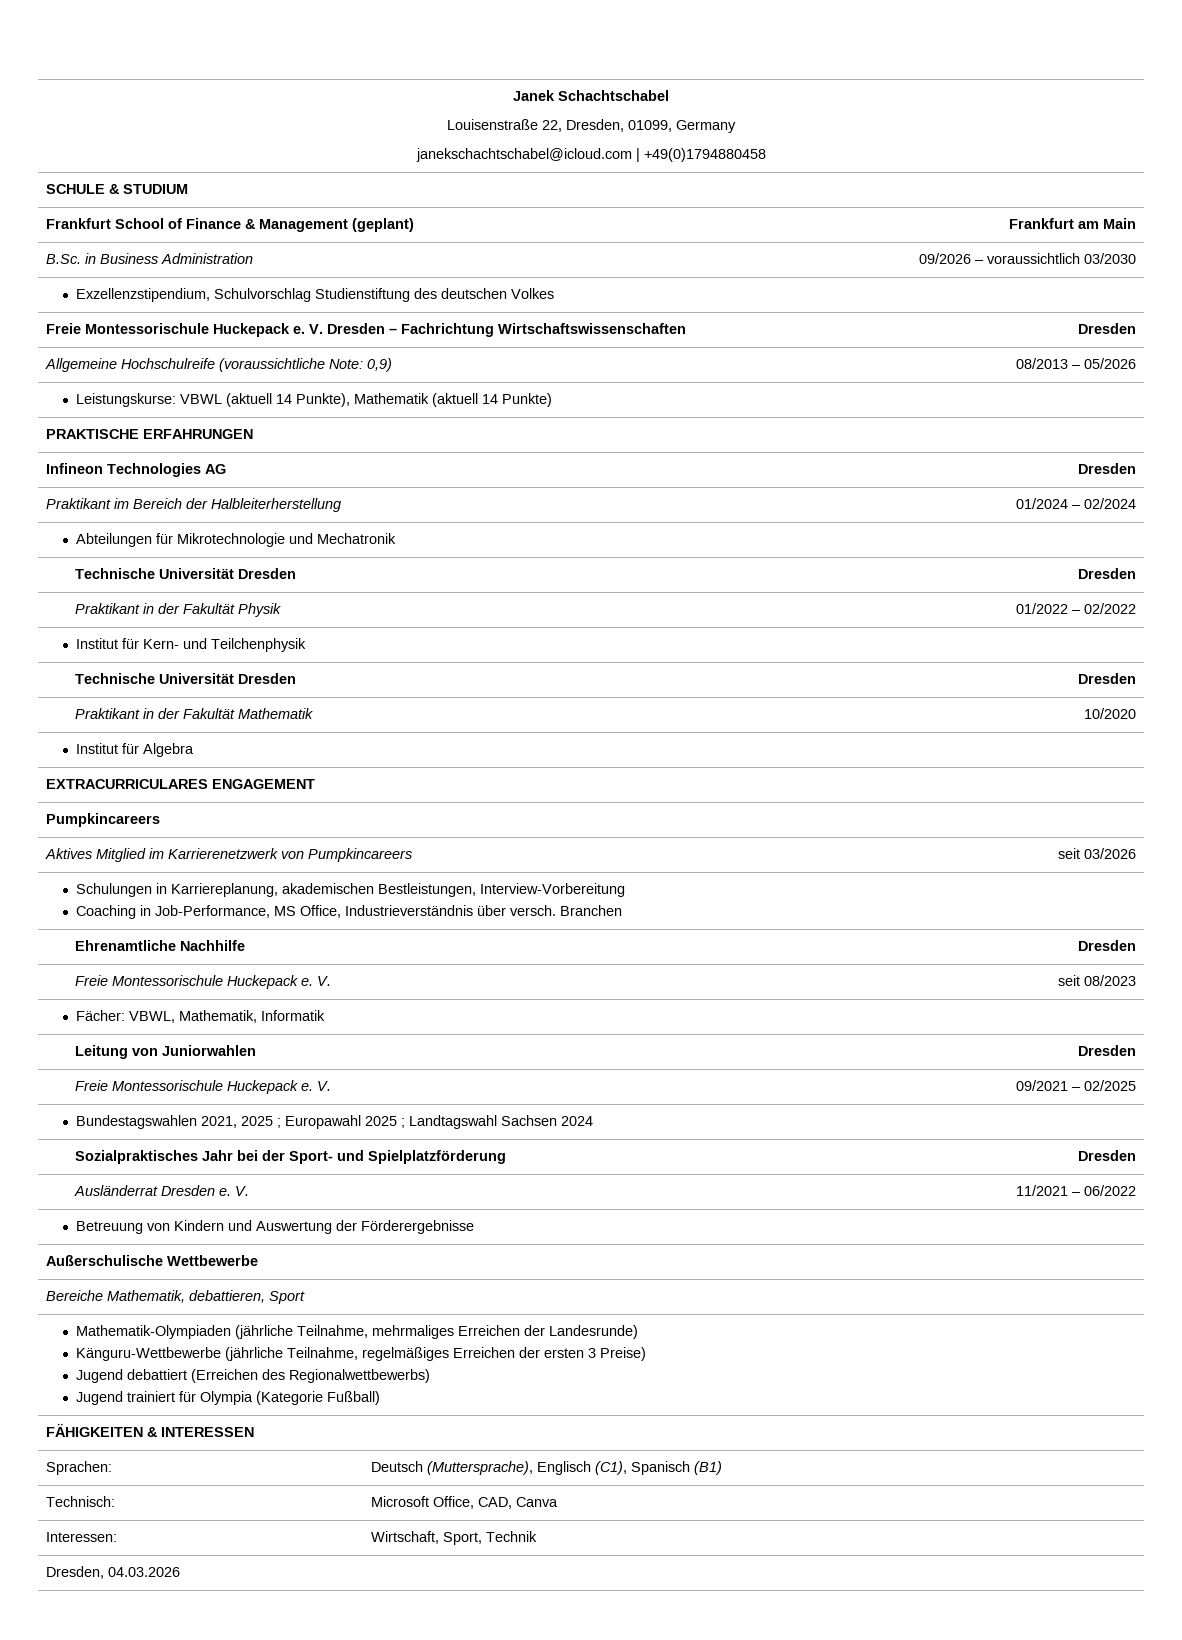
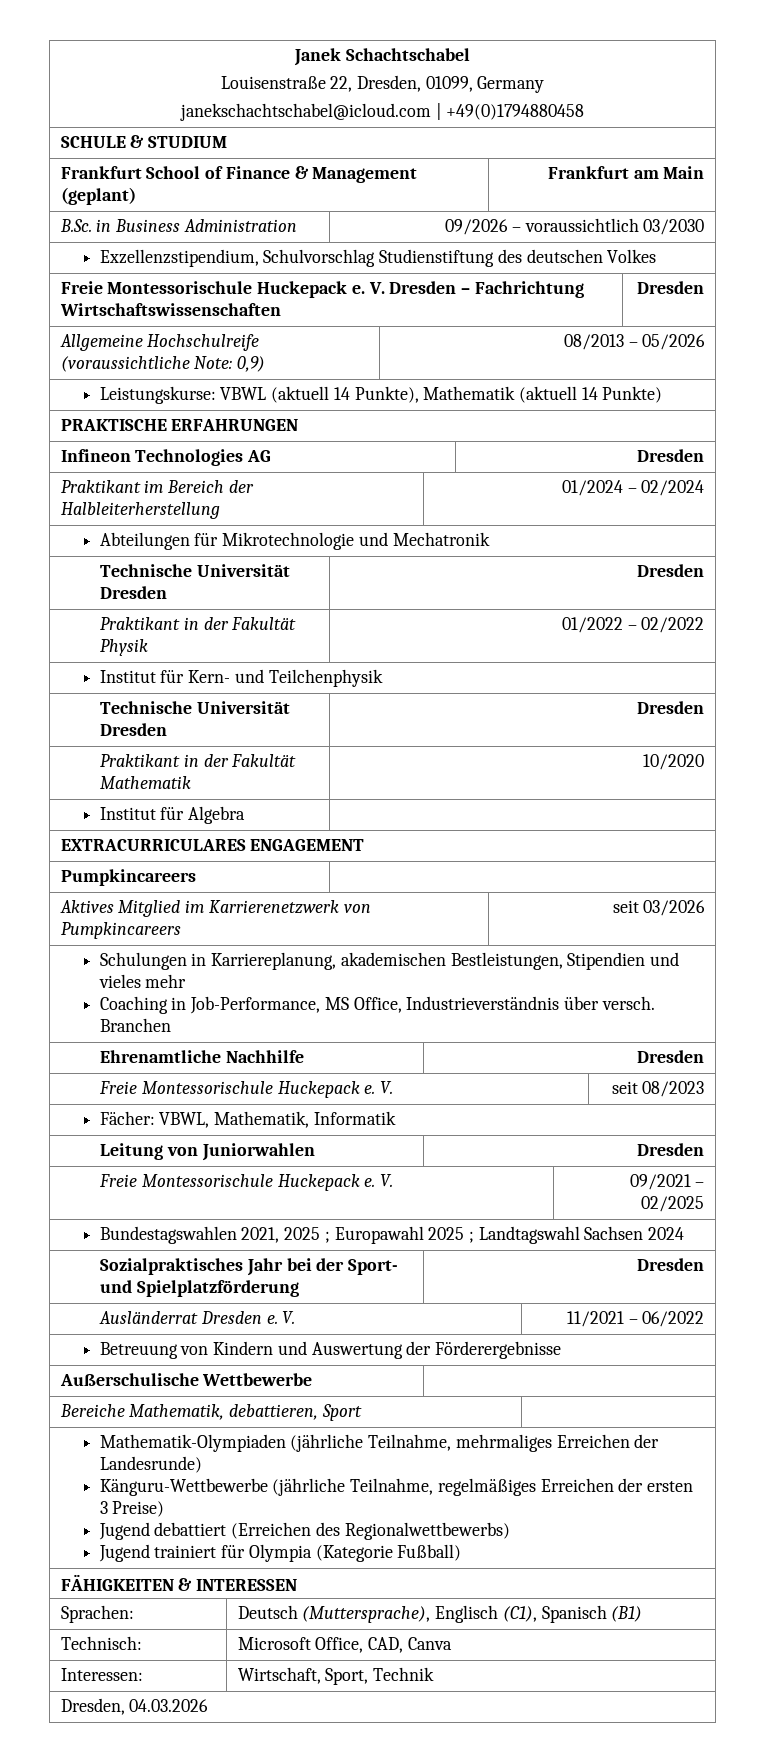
- Schulungen in Karriereplanung, akademischen Bestleistungen, Interview-Vorbereitung
+ Schulungen in Karriereplanung, akademischen Bestleistungen, Stipendien und vieles mehr

